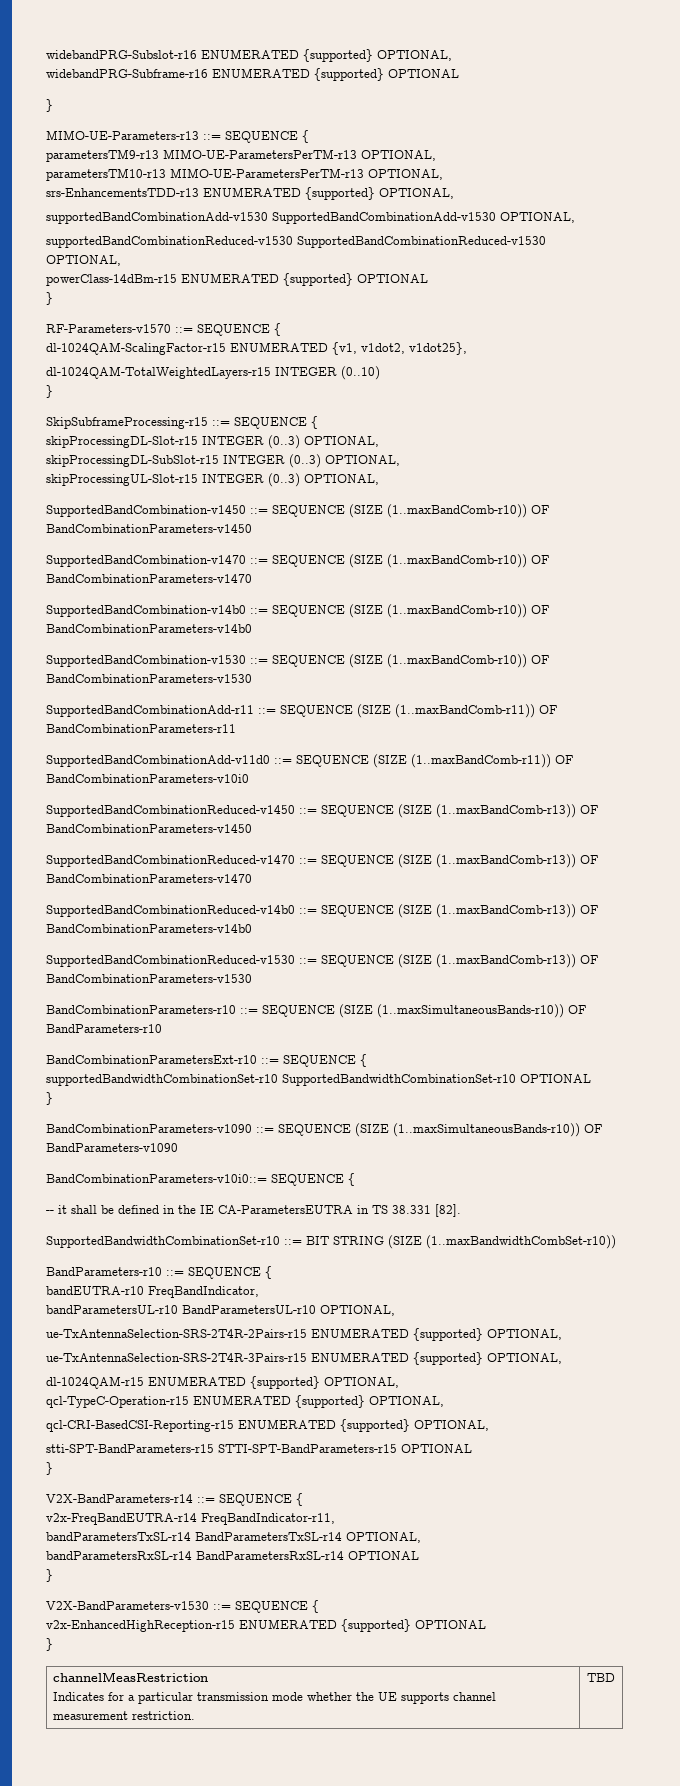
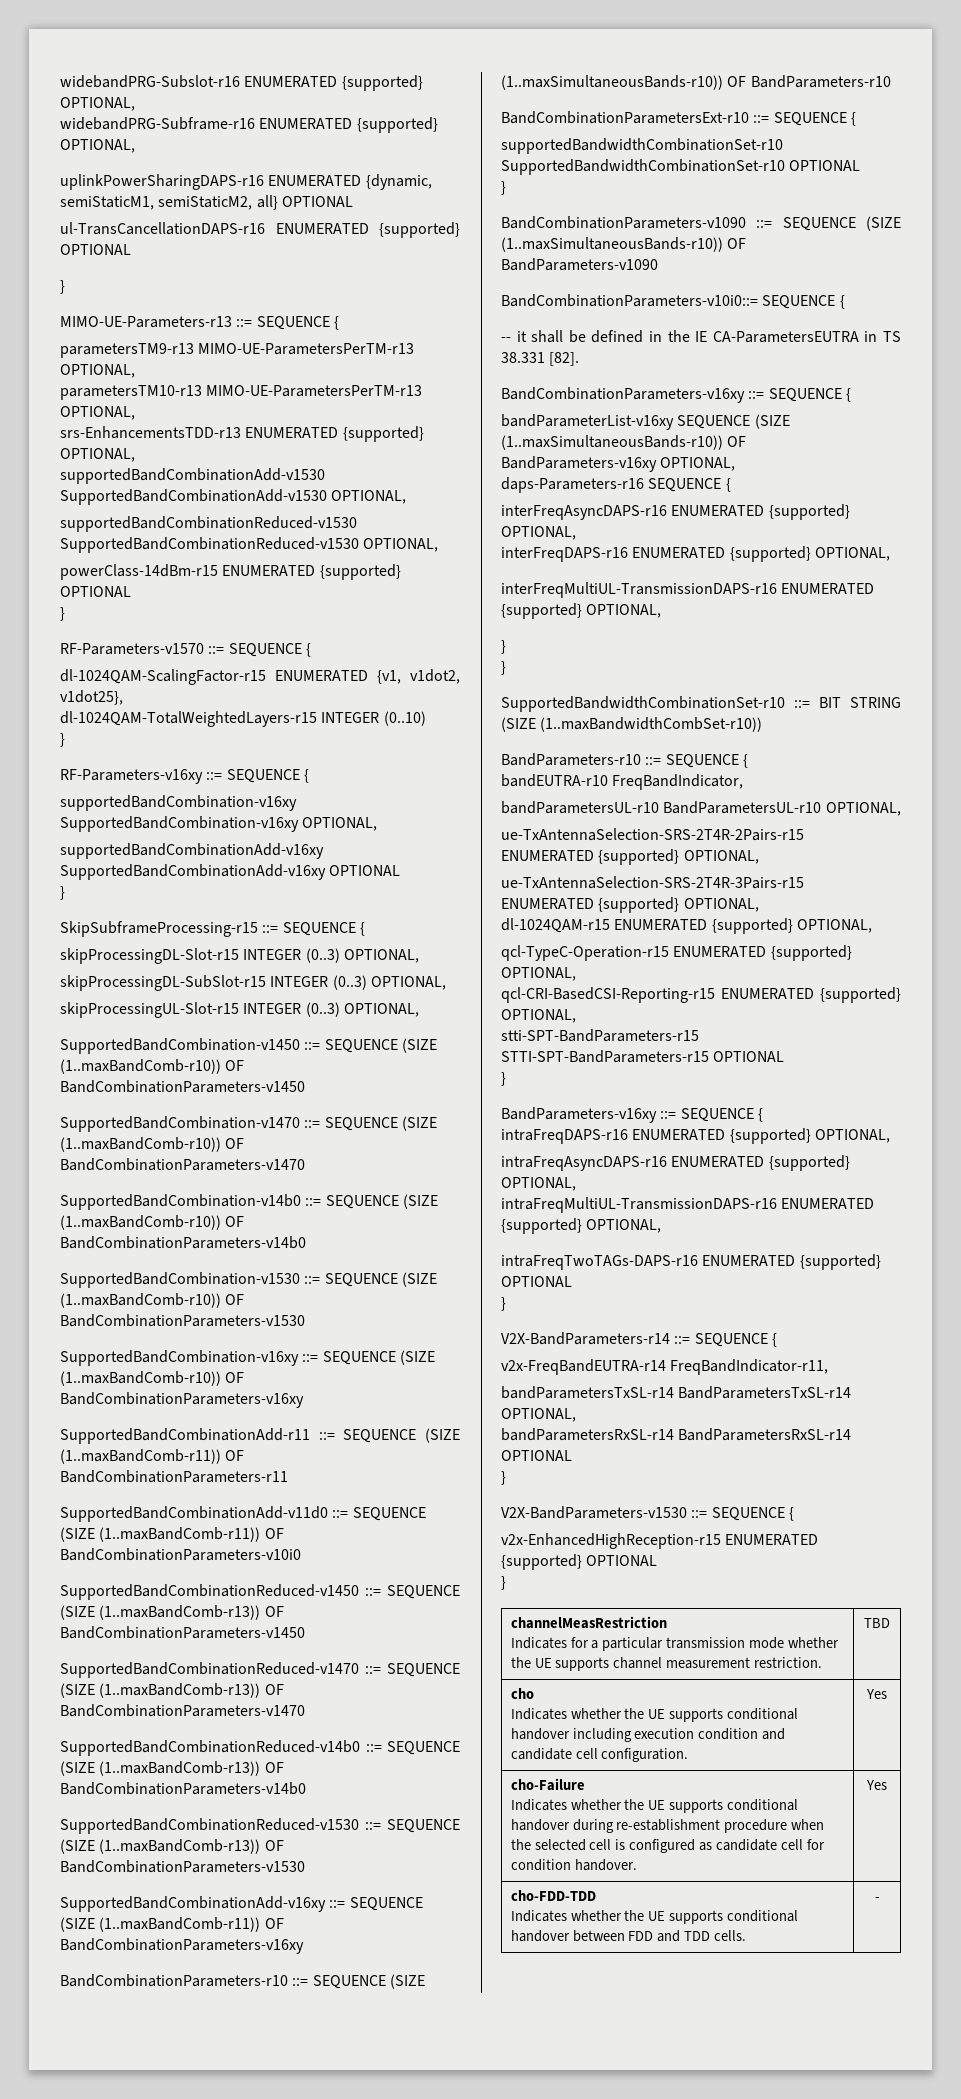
- widebandPRG-Subframe-r16 ENUMERATED {supported} OPTIONAL
+ widebandPRG-Subframe-r16 ENUMERATED {supported} OPTIONAL,
+ uplinkPowerSharingDAPS-r16 ENUMERATED {dynamic, semiStaticM1, semiStaticM2, all} OPTIONAL
+ ul-TransCancellationDAPS-r16 ENUMERATED {supported} OPTIONAL
+ RF-Parameters-v16xy ::= SEQUENCE {
+ supportedBandCombination-v16xy SupportedBandCombination-v16xy OPTIONAL,
+ supportedBandCombinationAdd-v16xy SupportedBandCombinationAdd-v16xy OPTIONAL
+ }
+ SupportedBandCombination-v16xy ::= SEQUENCE (SIZE (1..maxBandComb-r10)) OF BandCombinationParameters-v16xy
+ SupportedBandCombinationAdd-v16xy ::= SEQUENCE (SIZE (1..maxBandComb-r11)) OF BandCombinationParameters-v16xy
+ BandCombinationParameters-v16xy ::= SEQUENCE {
+ bandParameterList-v16xy SEQUENCE (SIZE (1..maxSimultaneousBands-r10)) OF BandParameters-v16xy OPTIONAL,
+ daps-Parameters-r16 SEQUENCE {
+ interFreqAsyncDAPS-r16 ENUMERATED {supported} OPTIONAL,
+ interFreqDAPS-r16 ENUMERATED {supported} OPTIONAL,
+ interFreqMultiUL-TransmissionDAPS-r16 ENUMERATED {supported} OPTIONAL,
+ }
+ }
+ BandParameters-v16xy ::= SEQUENCE {
+ intraFreqDAPS-r16 ENUMERATED {supported} OPTIONAL,
+ intraFreqAsyncDAPS-r16 ENUMERATED {supported} OPTIONAL,
+ intraFreqMultiUL-TransmissionDAPS-r16 ENUMERATED {supported} OPTIONAL,
+ intraFreqTwoTAGs-DAPS-r16 ENUMERATED {supported} OPTIONAL
+ }
+ cho
+ Indicates whether the UE supports conditional handover including execution condition and candidate cell configuration. | Yes
+ cho-Failure
+ Indicates whether the UE supports conditional handover during re-establishment procedure when the selected cell is configured as candidate cell for condition handover. | Yes
+ cho-FDD-TDD
+ Indicates whether the UE supports conditional handover between FDD and TDD cells. | -

